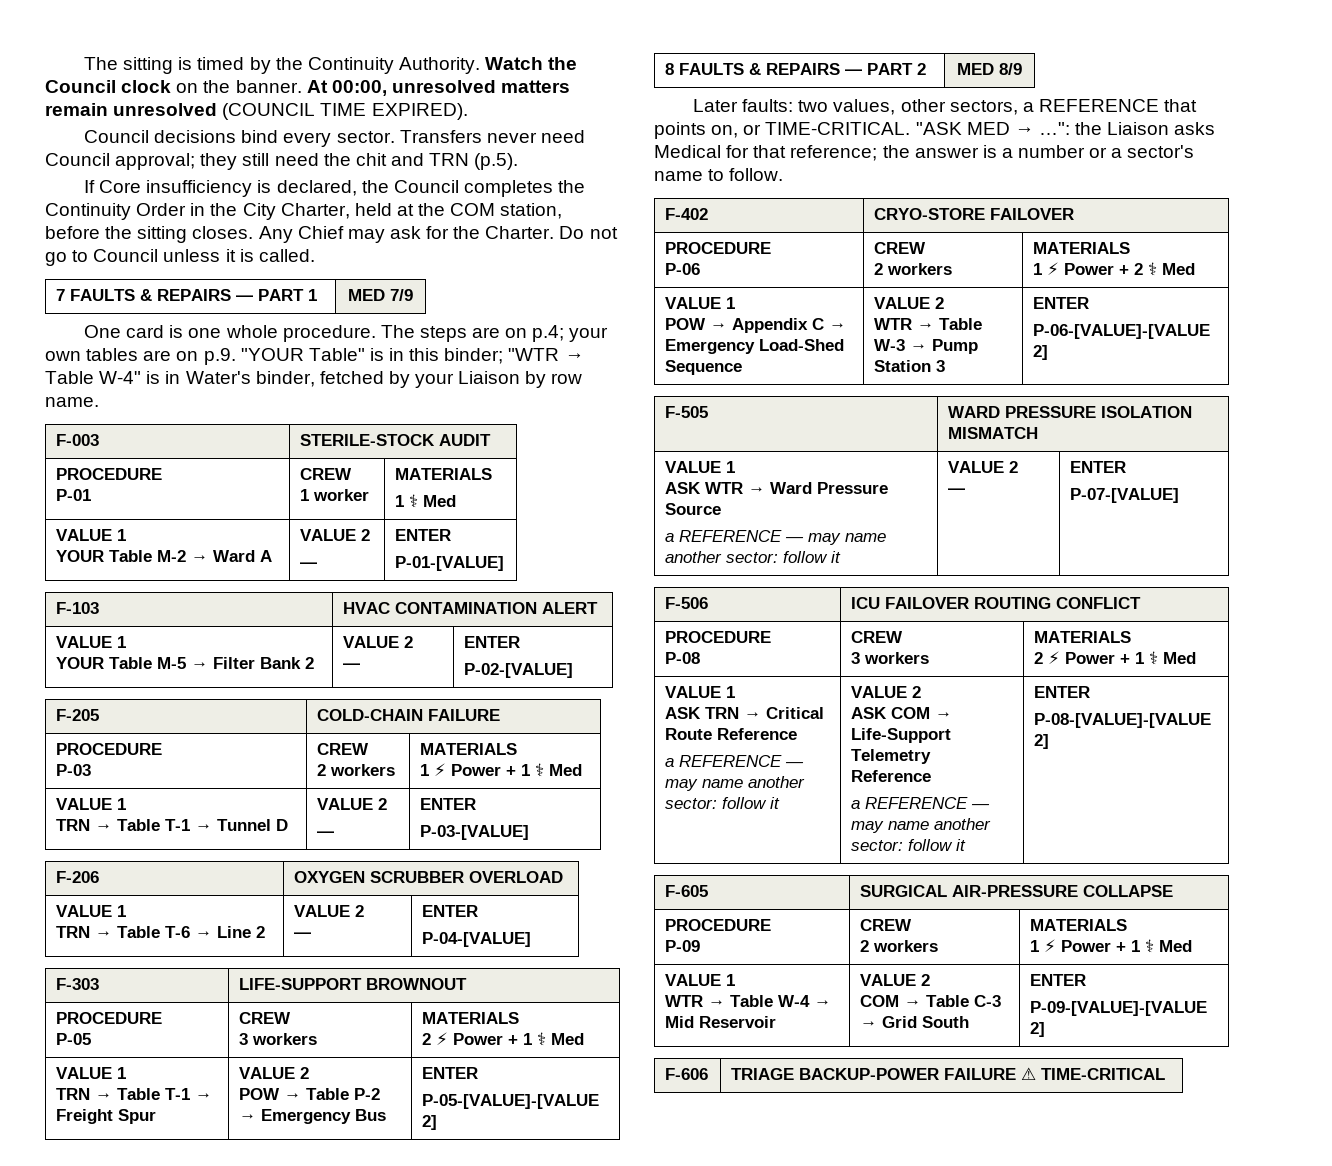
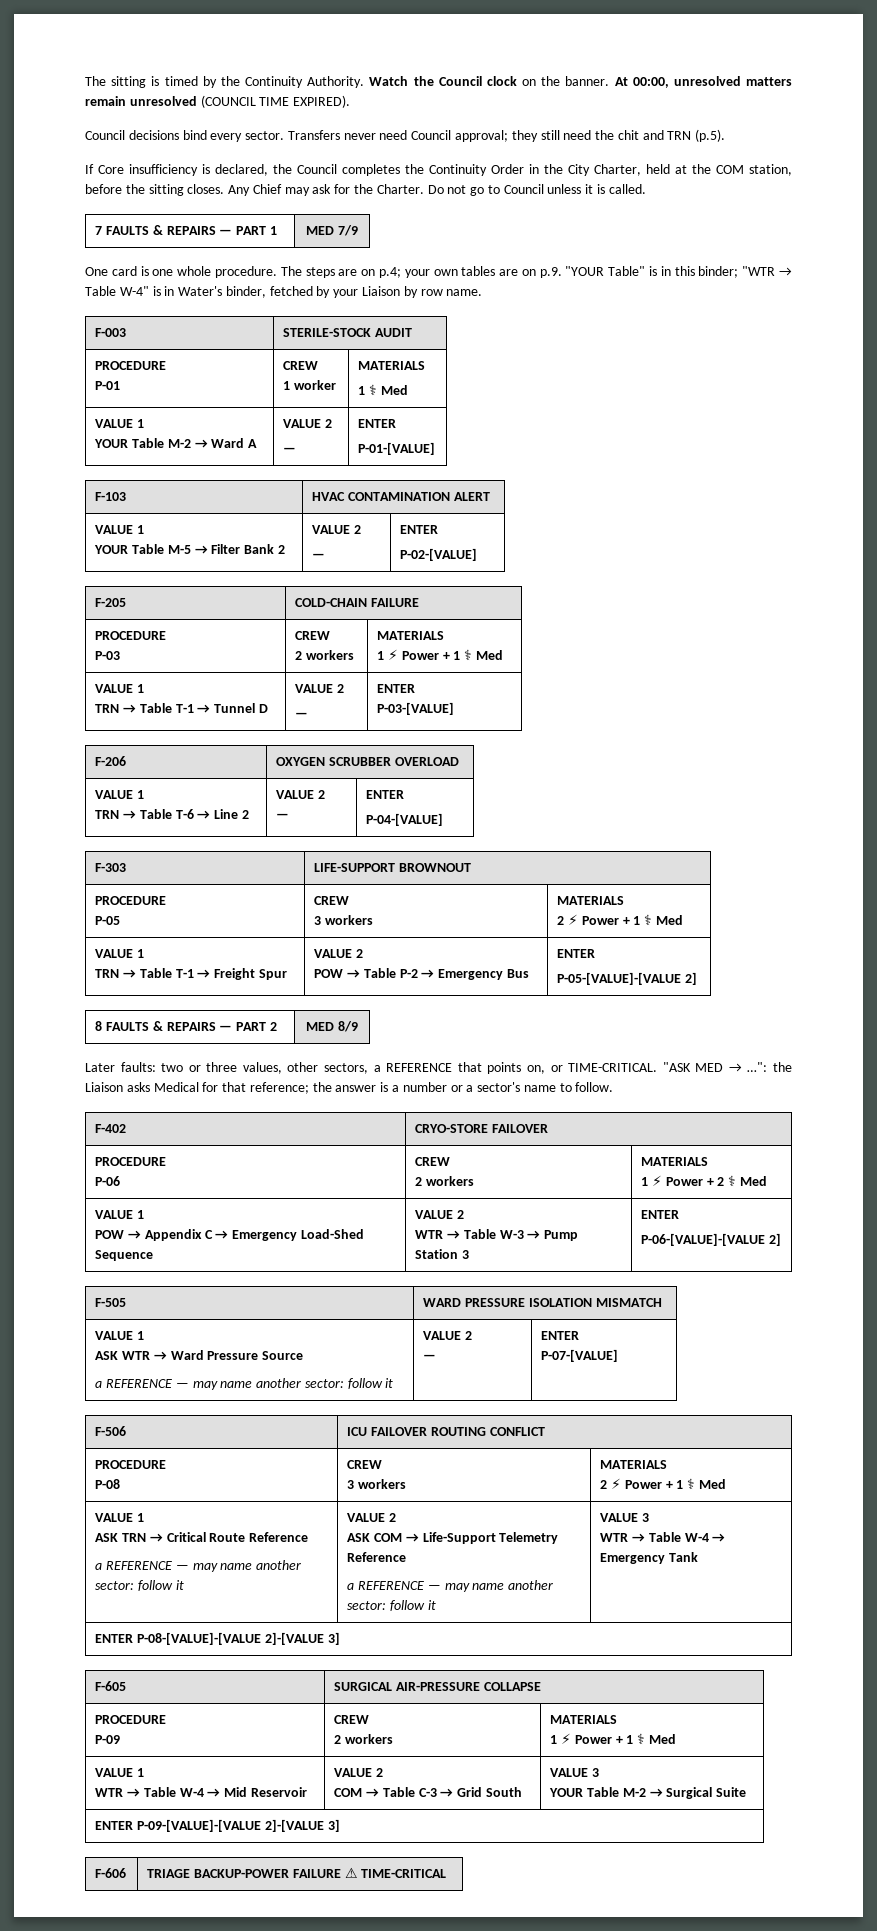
- Later faults: two values, other sectors, a REFERENCE that points on, or TIME-CRITICAL.
+ Later faults: two or three values, other sectors, a REFERENCE that points on, or TIME-CRITICAL.
- a REFERENCE — may name another sector: follow it | ENTER
- P-08-[VALUE]-[VALUE 2]
+ a REFERENCE — may name another sector: follow it | VALUE 3
+ WTR → Table W-4 → Emergency Tank
+ ENTER P-08-[VALUE]-[VALUE 2]-[VALUE 3]
  F-605 | SURGICAL AIR-PRESSURE COLLAPSE
  PROCEDURE
  P-09 | CREW
  2 workers | MATERIALS
  1 ⚡ Power + 1 ⚕ Med
  VALUE 1
  WTR → Table W-4 → Mid Reservoir | VALUE 2
- COM → Table C-3 → Grid South | ENTER
- P-09-[VALUE]-[VALUE 2]
+ COM → Table C-3 → Grid South | VALUE 3
+ YOUR Table M-2 → Surgical Suite
+ ENTER P-09-[VALUE]-[VALUE 2]-[VALUE 3]

